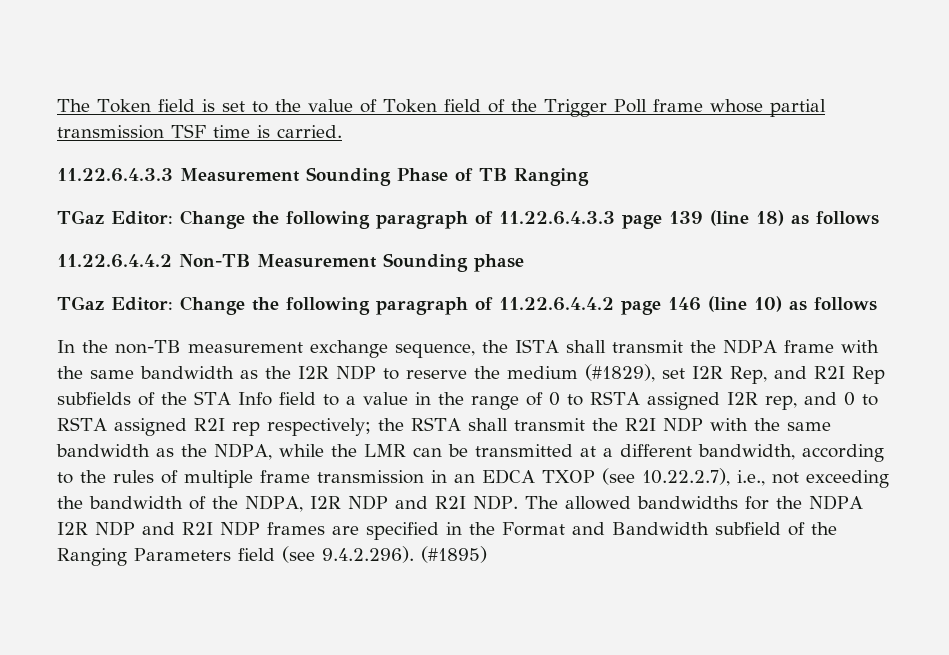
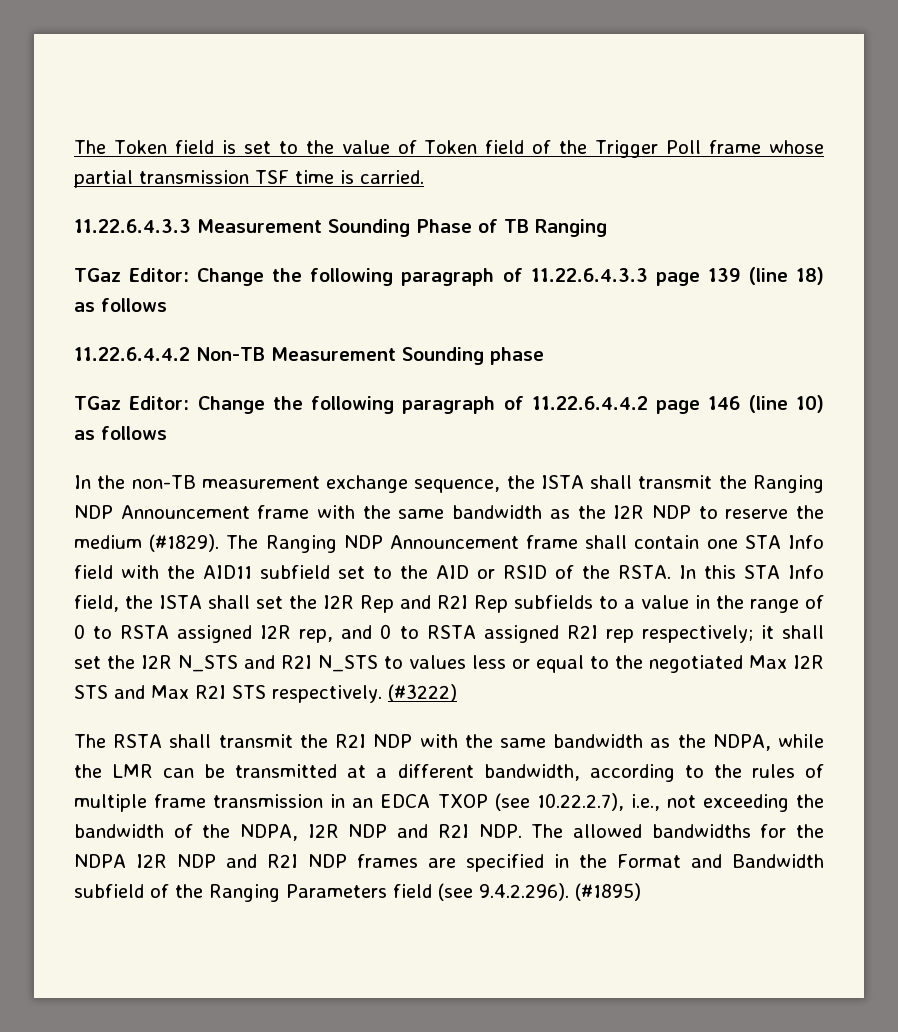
- In the non-TB measurement exchange sequence, the ISTA shall transmit the NDPA frame with the same bandwidth as the I2R NDP to reserve the medium (#1829), set I2R Rep, and R2I Rep subfields of the STA Info field to a value in the range of 0 to RSTA assigned I2R rep, and 0 to RSTA assigned R2I rep respectively;
+ In the non-TB measurement exchange sequence, the ISTA shall transmit the Ranging NDP Announcement frame with the same bandwidth as the I2R NDP to reserve the medium (#1829). The Ranging NDP Announcement frame shall contain one STA Info field with the AID11 subfield set to the AID or RSID of the RSTA. In this STA Info field, the ISTA shall set the I2R Rep and R2I Rep subfields to a value in the range of 0 to RSTA assigned I2R rep, and 0 to RSTA assigned R2I rep respectively;
- the RSTA shall transmit the R2I NDP with the same bandwidth as the NDPA, while the LMR can be transmitted at a different bandwidth, according to the rules of multiple frame transmission in an EDCA TXOP (see 10.22.2.7), i.e., not exceeding the bandwidth of the NDPA, I2R NDP and R2I NDP. The allowed bandwidths for the NDPA I2R NDP and R2I NDP frames are specified in the Format and Bandwidth subfield of the Ranging Parameters field (see 9.4.2.296). (#1895)
+ it shall set the I2R N_STS and R2I N_STS to values less or equal to the negotiated Max I2R STS and Max R2I STS respectively. (#3222)
+ The RSTA shall transmit the R2I NDP with the same bandwidth as the NDPA, while the LMR can be transmitted at a different bandwidth, according to the rules of multiple frame transmission in an EDCA TXOP (see 10.22.2.7), i.e., not exceeding the bandwidth of the NDPA, I2R NDP and R2I NDP. The allowed bandwidths for the NDPA I2R NDP and R2I NDP frames are specified in the Format and Bandwidth subfield of the Ranging Parameters field (see 9.4.2.296). (#1895)

